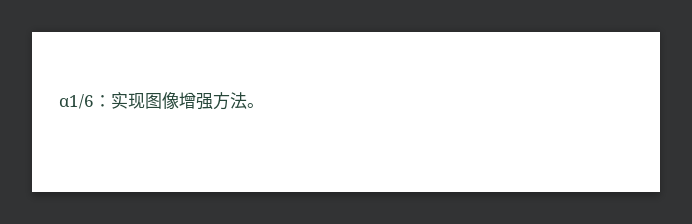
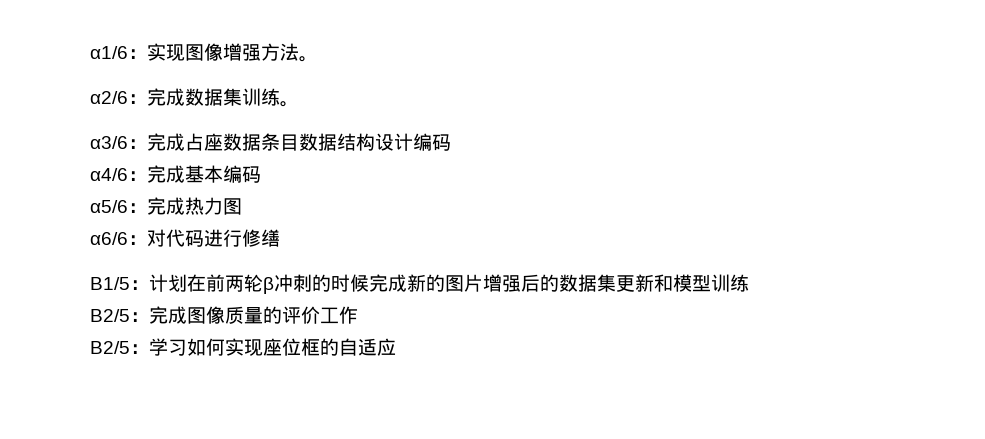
+ α2/6：完成数据集训练。
+ α3/6：完成占座数据条目数据结构设计编码
+ α4/6：完成基本编码
+ α5/6：完成热力图
+ α6/6：对代码进行修缮
+ Β1/5：计划在前两轮β冲刺的时候完成新的图片增强后的数据集更新和模型训练
+ Β2/5：完成图像质量的评价工作
+ Β2/5：学习如何实现座位框的自适应

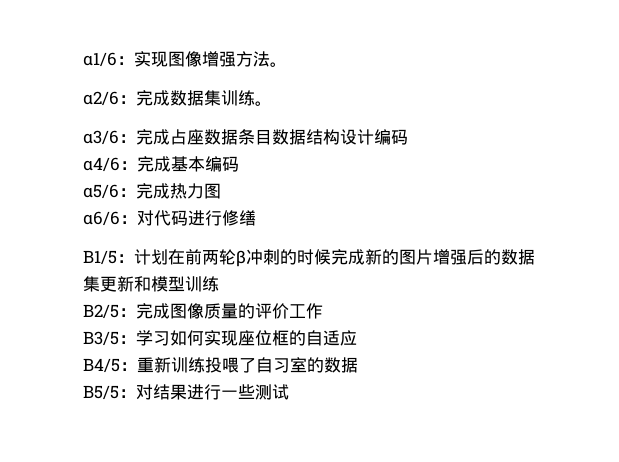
- Β2/5：学习如何实现座位框的自适应
+ Β3/5：学习如何实现座位框的自适应
+ Β4/5：重新训练投喂了自习室的数据
+ Β5/5：对结果进行一些测试

